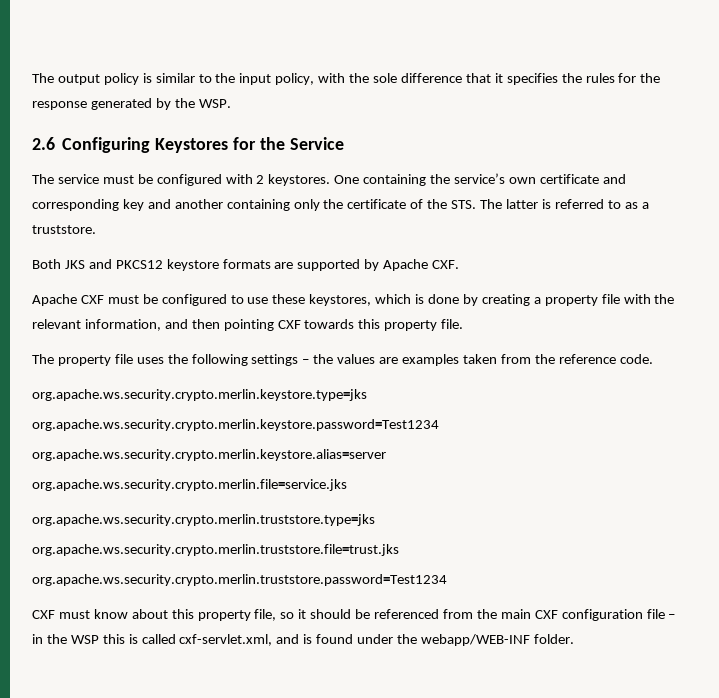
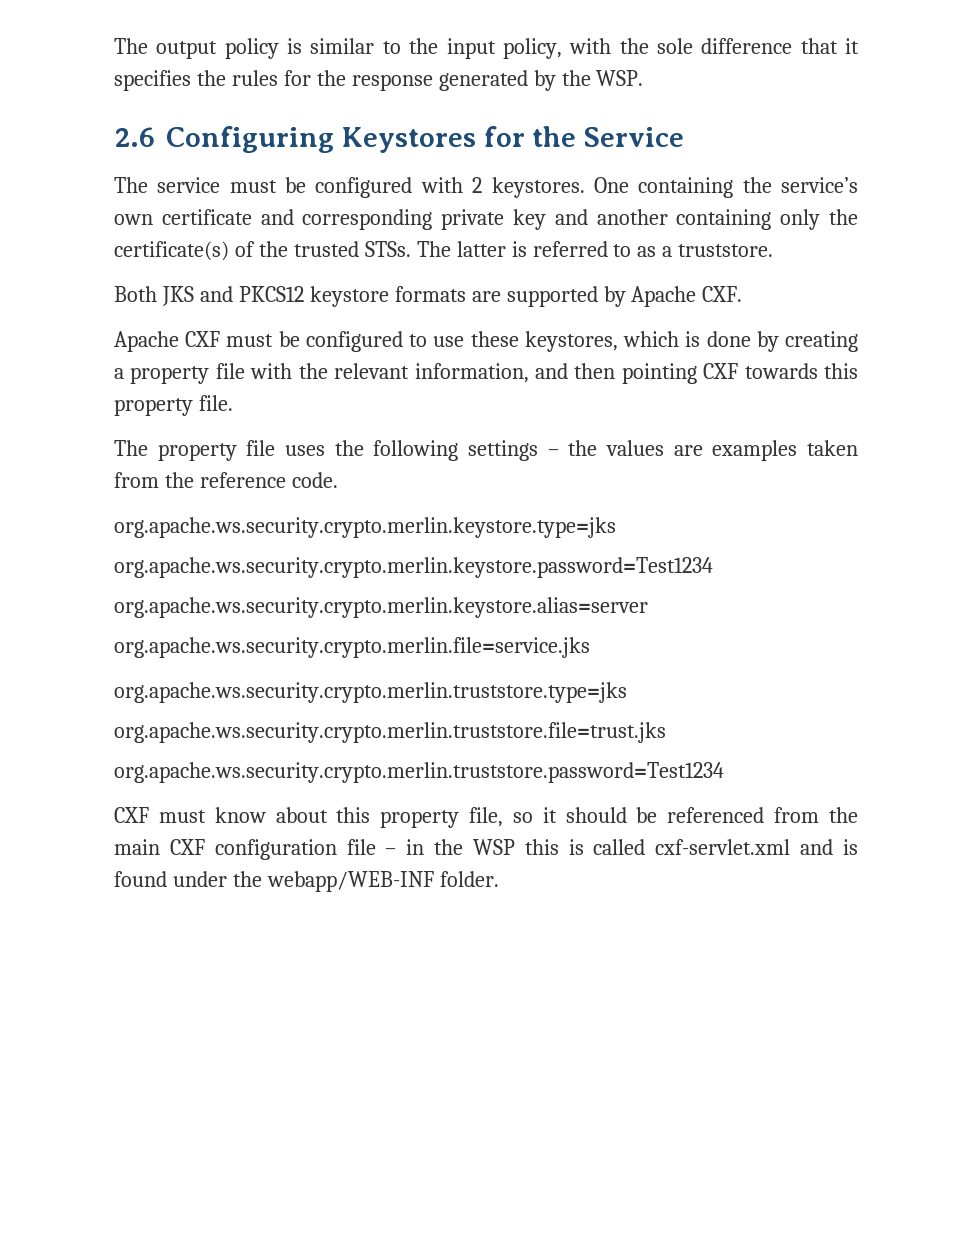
- One containing the service’s own certificate and corresponding key and another containing only the certificate of the STS. The latter is referred to as a truststore.
+ One containing the service’s own certificate and corresponding private key and another containing only the certificate(s) of the trusted STSs. The latter is referred to as a truststore.
- CXF must know about this property file, so it should be referenced from the main CXF configuration file – in the WSP this is called cxf-servlet.xml, and is found under the webapp/WEB-INF folder.
+ CXF must know about this property file, so it should be referenced from the main CXF configuration file – in the WSP this is called cxf-servlet.xml and is found under the webapp/WEB-INF folder.

